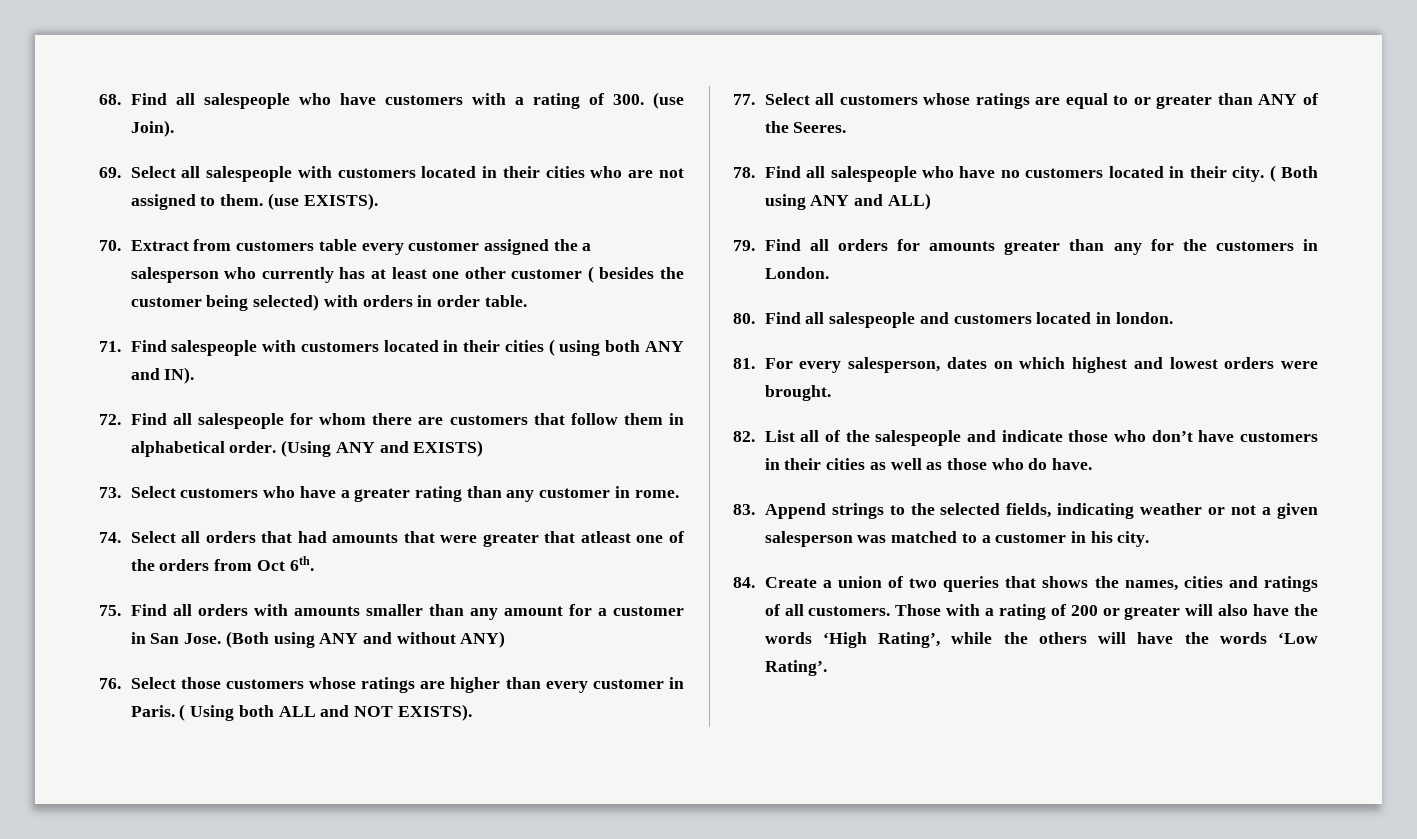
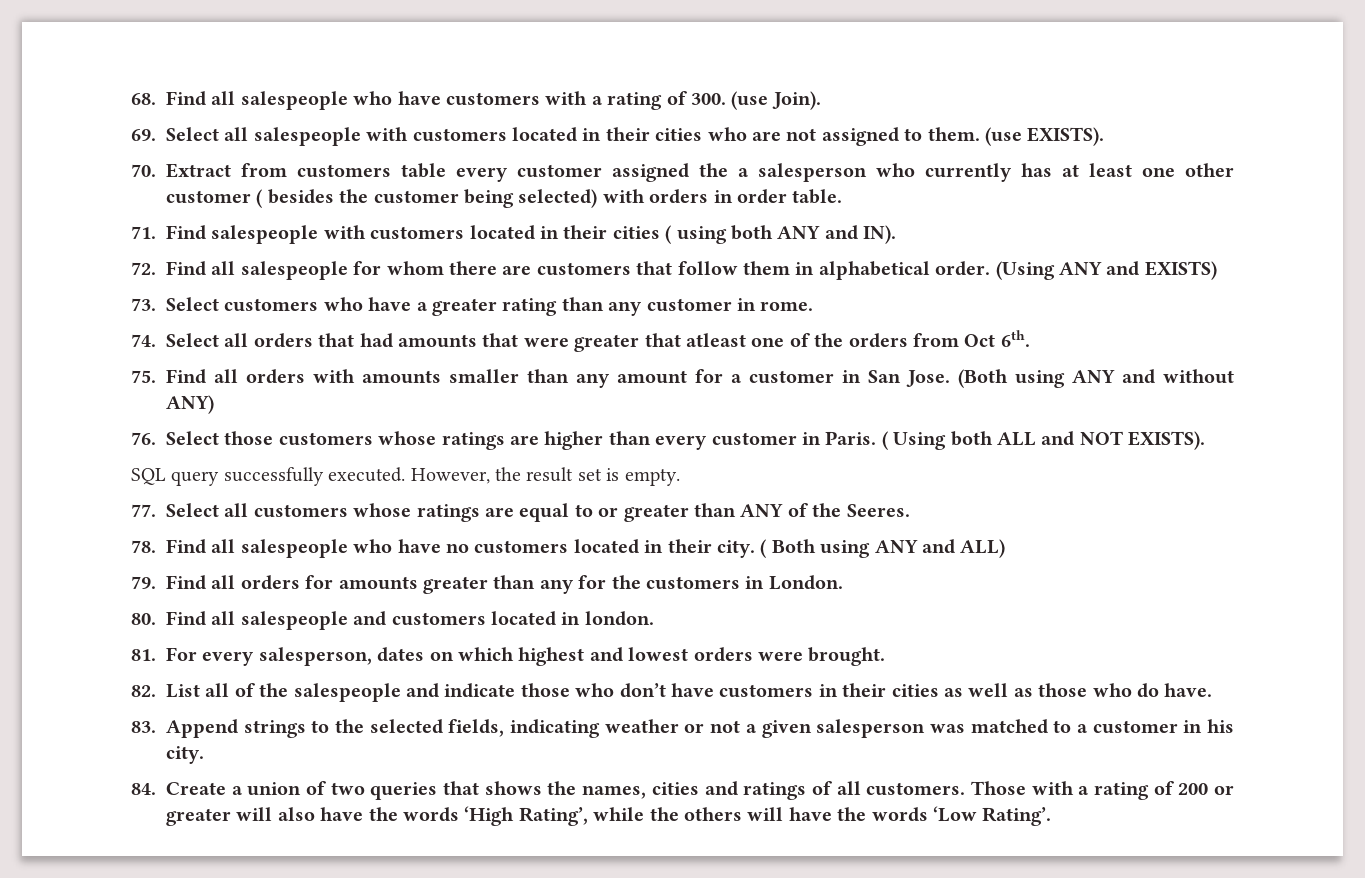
+ SQL query successfully executed. However, the result set is empty.

